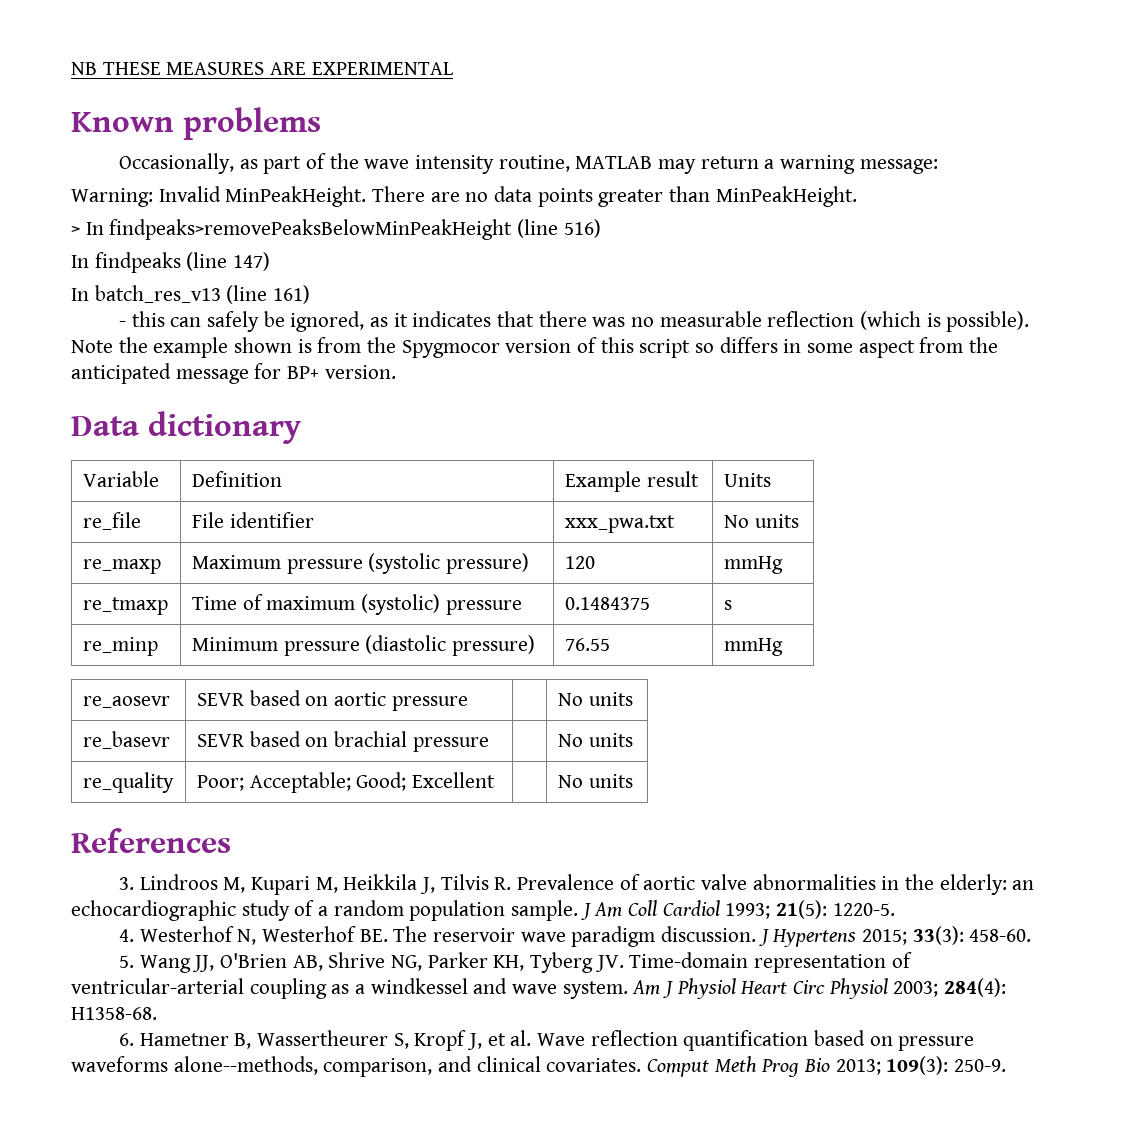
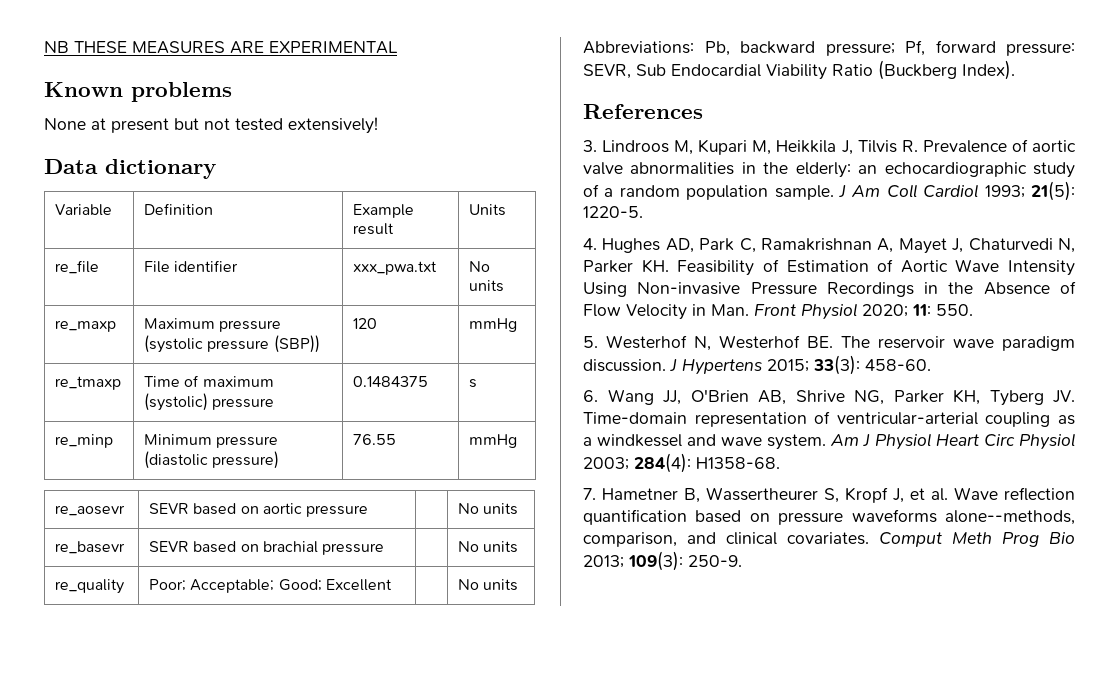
- Occasionally, as part of the wave intensity routine, MATLAB may return a warning message:
- Warning: Invalid MinPeakHeight. There are no data points greater than MinPeakHeight.
- > In findpeaks>removePeaksBelowMinPeakHeight (line 516)
- In findpeaks (line 147)
- In batch_res_v13 (line 161)
- - this can safely be ignored, as it indicates that there was no measurable reflection (which is possible). Note the example shown is from the Spygmocor version of this script so differs in some aspect from the anticipated message for BP+ version.
+ None at present but not tested extensively!
- re_maxp | Maximum pressure (systolic pressure) | 120 | mmHg
+ re_maxp | Maximum pressure (systolic pressure (SBP)) | 120 | mmHg
+ Abbreviations: Pb, backward pressure; Pf, forward pressure: SEVR, Sub Endocardial Viability Ratio (Buckberg Index).
- 4. Westerhof N, Westerhof BE. The reservoir wave paradigm discussion.
+ 4. Hughes AD, Park C, Ramakrishnan A, Mayet J, Chaturvedi N, Parker KH. Feasibility of Estimation of Aortic Wave Intensity Using Non-invasive Pressure Recordings in the Absence of Flow Velocity in Man. Front Physiol 2020; 11: 550.
+ 5. Westerhof N, Westerhof BE. The reservoir wave paradigm discussion.
- 5. Wang JJ, O'Brien AB, Shrive NG, Parker KH, Tyberg JV. Time-domain representation of ventricular-arterial coupling as a windkessel and wave system.
+ 6. Wang JJ, O'Brien AB, Shrive NG, Parker KH, Tyberg JV. Time-domain representation of ventricular-arterial coupling as a windkessel and wave system.
- 6. Hametner B, Wassertheurer S, Kropf J, et al. Wave reflection quantification based on pressure waveforms alone--methods, comparison, and clinical covariates.
+ 7. Hametner B, Wassertheurer S, Kropf J, et al. Wave reflection quantification based on pressure waveforms alone--methods, comparison, and clinical covariates.

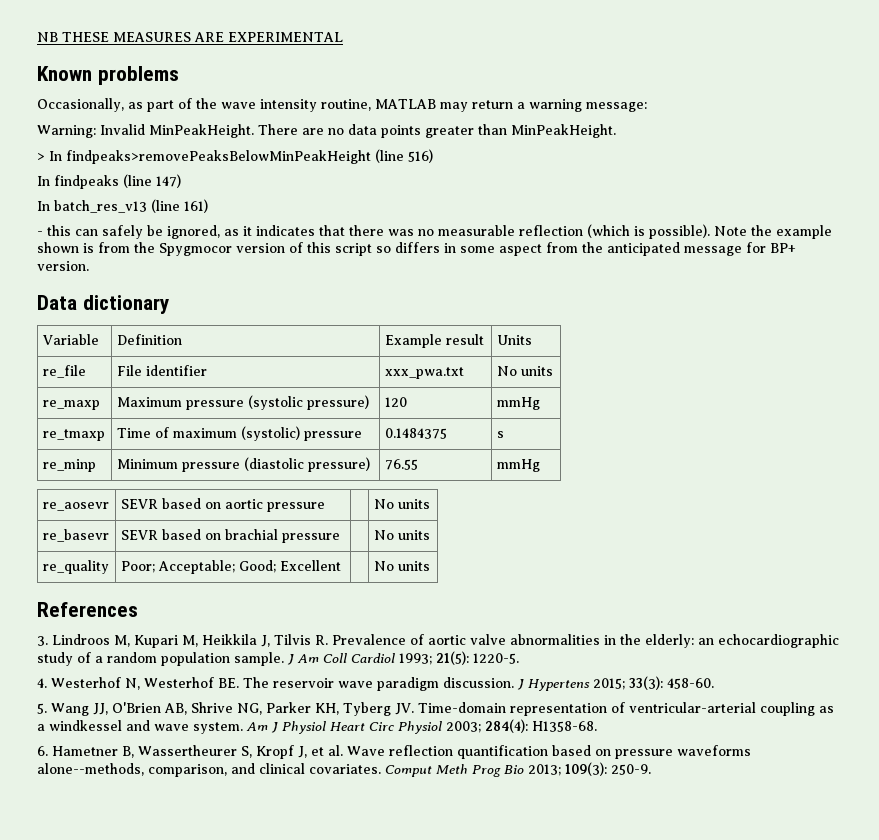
- None at present but not tested extensively!
+ Occasionally, as part of the wave intensity routine, MATLAB may return a warning message:
+ Warning: Invalid MinPeakHeight. There are no data points greater than MinPeakHeight.
+ > In findpeaks>removePeaksBelowMinPeakHeight (line 516)
+ In findpeaks (line 147)
+ In batch_res_v13 (line 161)
+ - this can safely be ignored, as it indicates that there was no measurable reflection (which is possible). Note the example shown is from the Spygmocor version of this script so differs in some aspect from the anticipated message for BP+ version.
- re_maxp | Maximum pressure (systolic pressure (SBP)) | 120 | mmHg
+ re_maxp | Maximum pressure (systolic pressure) | 120 | mmHg
- Abbreviations: Pb, backward pressure; Pf, forward pressure: SEVR, Sub Endocardial Viability Ratio (Buckberg Index).
- 4. Hughes AD, Park C, Ramakrishnan A, Mayet J, Chaturvedi N, Parker KH. Feasibility of Estimation of Aortic Wave Intensity Using Non-invasive Pressure Recordings in the Absence of Flow Velocity in Man. Front Physiol 2020; 11: 550.
- 5. Westerhof N, Westerhof BE. The reservoir wave paradigm discussion.
+ 4. Westerhof N, Westerhof BE. The reservoir wave paradigm discussion.
- 6. Wang JJ, O'Brien AB, Shrive NG, Parker KH, Tyberg JV. Time-domain representation of ventricular-arterial coupling as a windkessel and wave system.
+ 5. Wang JJ, O'Brien AB, Shrive NG, Parker KH, Tyberg JV. Time-domain representation of ventricular-arterial coupling as a windkessel and wave system.
- 7. Hametner B, Wassertheurer S, Kropf J, et al. Wave reflection quantification based on pressure waveforms alone--methods, comparison, and clinical covariates.
+ 6. Hametner B, Wassertheurer S, Kropf J, et al. Wave reflection quantification based on pressure waveforms alone--methods, comparison, and clinical covariates.

